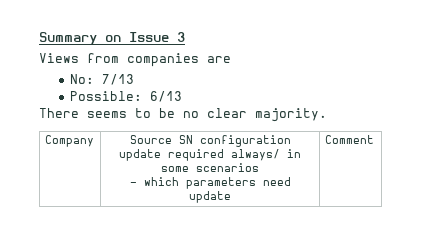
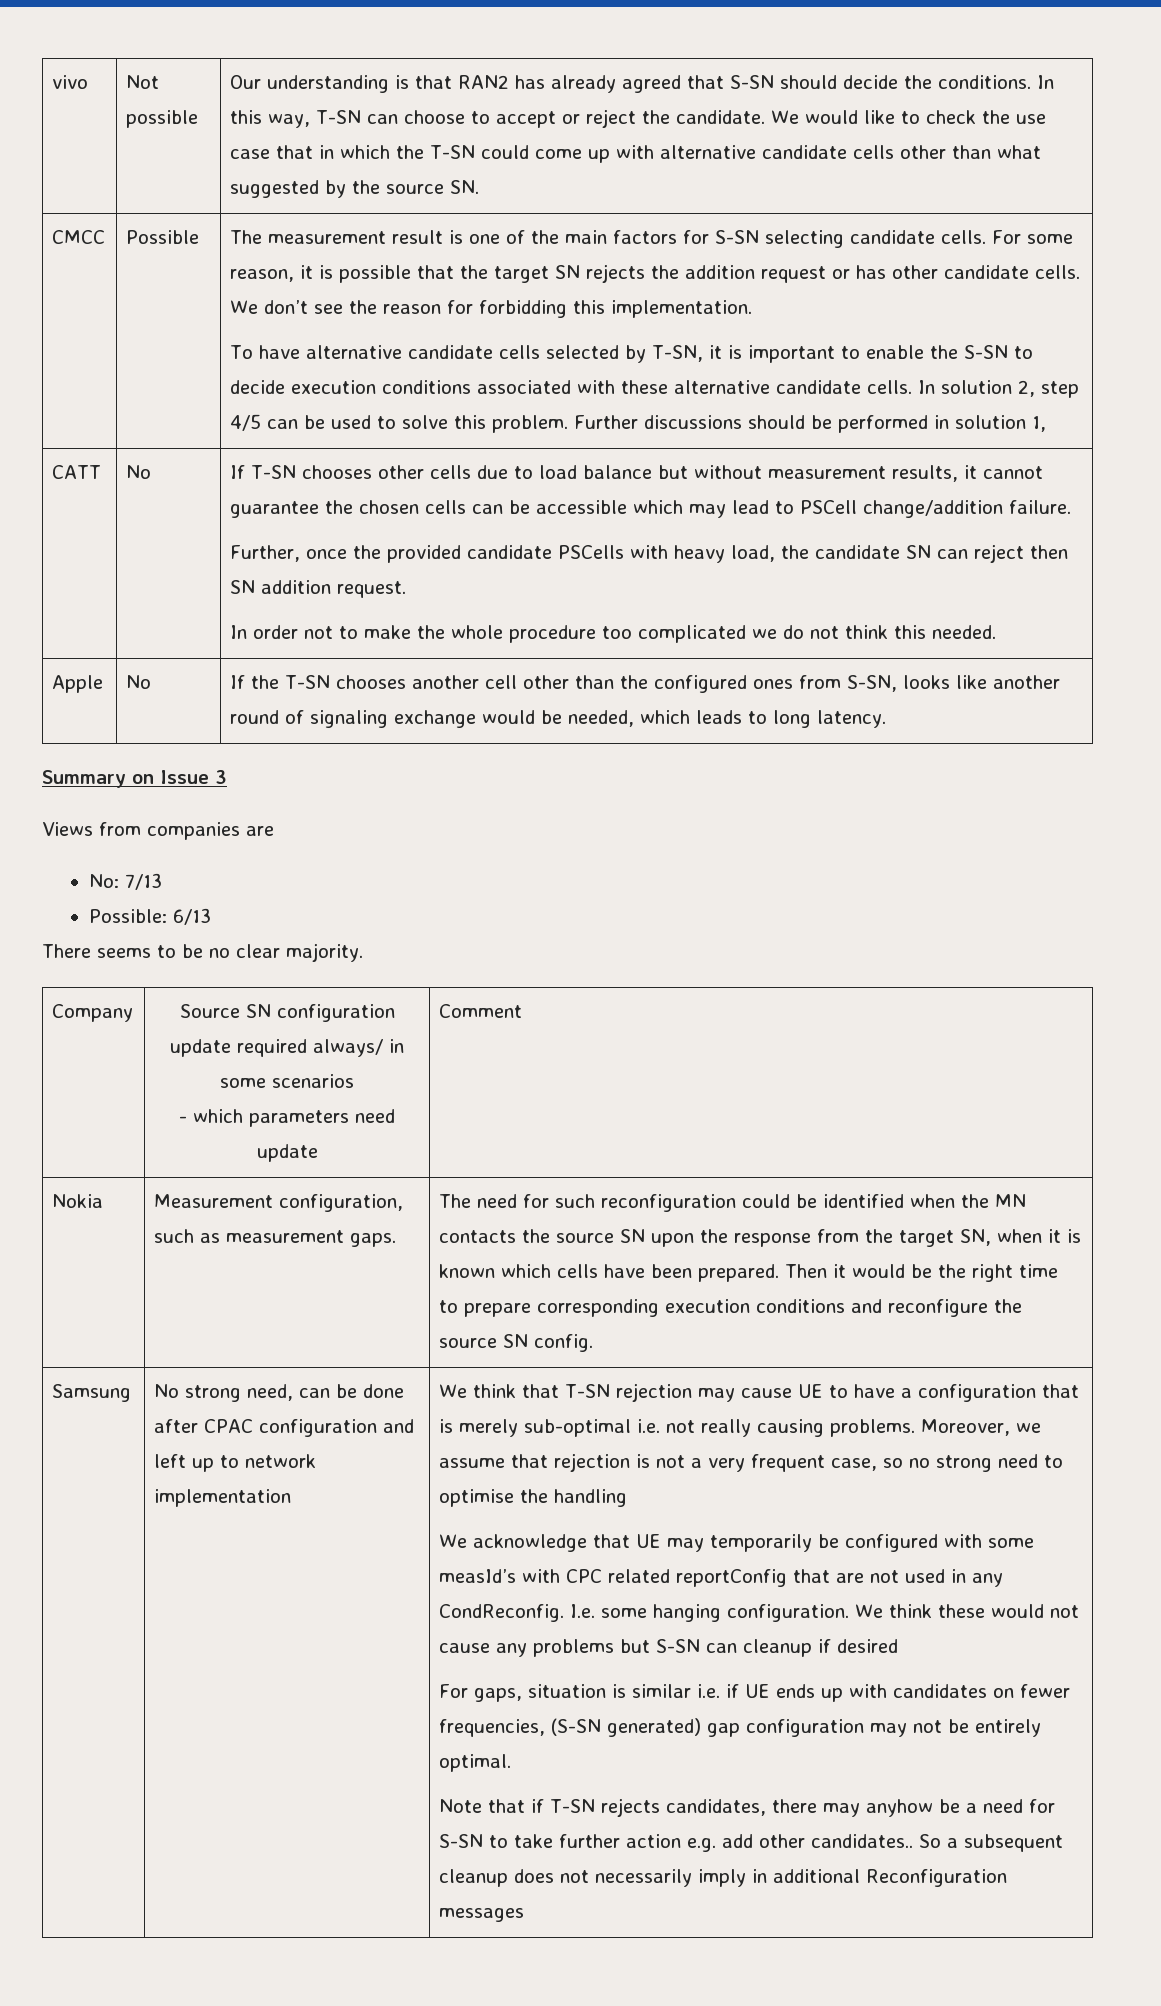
+ vivo | Not possible | Our understanding is that RAN2 has already agreed that S-SN should decide the conditions. In this way, T-SN can choose to accept or reject the candidate. We would like to check the use case that in which the T-SN could come up with alternative candidate cells other than what suggested by the source SN.
+ CMCC | Possible | The measurement result is one of the main factors for S-SN selecting candidate cells. For some reason, it is possible that the target SN rejects the addition request or has other candidate cells. We don’t see the reason for forbidding this implementation.
+ To have alternative candidate cells selected by T-SN, it is important to enable the S-SN to decide execution conditions associated with these alternative candidate cells. In solution 2, step 4/5 can be used to solve this problem. Further discussions should be performed in solution 1,
+ CATT | No | If T-SN chooses other cells due to load balance but without measurement results, it cannot guarantee the chosen cells can be accessible which may lead to PSCell change/addition failure.
+ Further, once the provided candidate PSCells with heavy load, the candidate SN can reject then SN addition request.
+ In order not to make the whole procedure too complicated we do not think this needed.
+ Apple | No | If the T-SN chooses another cell other than the configured ones from S-SN, looks like another round of signaling exchange would be needed, which leads to long latency.
+ Nokia | Measurement configuration, such as measurement gaps. | The need for such reconfiguration could be identified when the MN contacts the source SN upon the response from the target SN, when it is known which cells have been prepared. Then it would be the right time to prepare corresponding execution conditions and reconfigure the source SN config.
+ Samsung | No strong need, can be done after CPAC configuration and left up to network implementation | We think that T-SN rejection may cause UE to have a configuration that is merely sub-optimal i.e. not really causing problems. Moreover, we assume that rejection is not a very frequent case, so no strong need to optimise the handling
+ We acknowledge that UE may temporarily be configured with some measId’s with CPC related reportConfig that are not used in any CondReconfig. I.e. some hanging configuration. We think these would not cause any problems but S-SN can cleanup if desired
+ For gaps, situation is similar i.e. if UE ends up with candidates on fewer frequencies, (S-SN generated) gap configuration may not be entirely optimal.
+ Note that if T-SN rejects candidates, there may anyhow be a need for S-SN to take further action e.g. add other candidates.. So a subsequent cleanup does not necessarily imply in additional Reconfiguration messages

